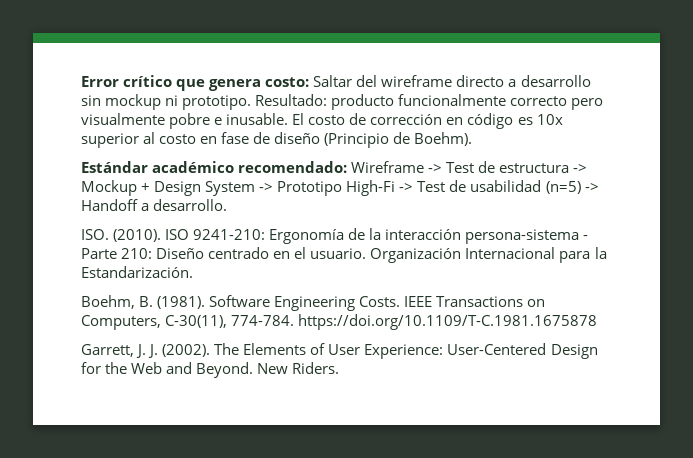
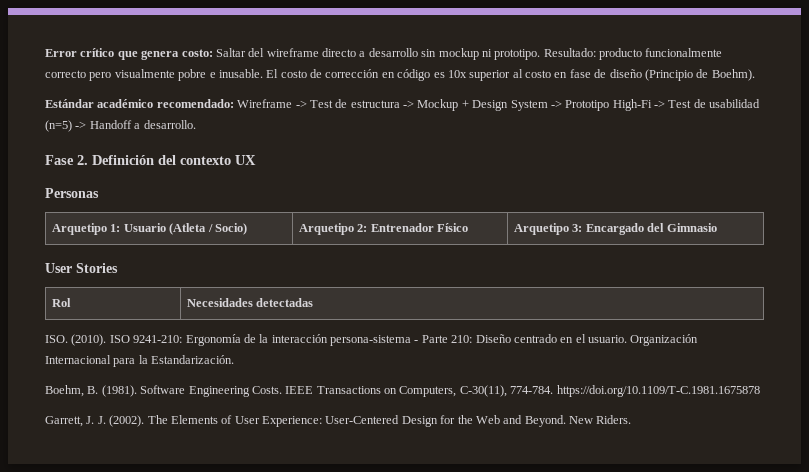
+ Fase 2. Definición del contexto UX
+ Personas
+ Arquetipo 1: Usuario (Atleta / Socio) | Arquetipo 2: Entrenador Físico | Arquetipo 3: Encargado del Gimnasio
+ User Stories
+ Rol | Necesidades detectadas

